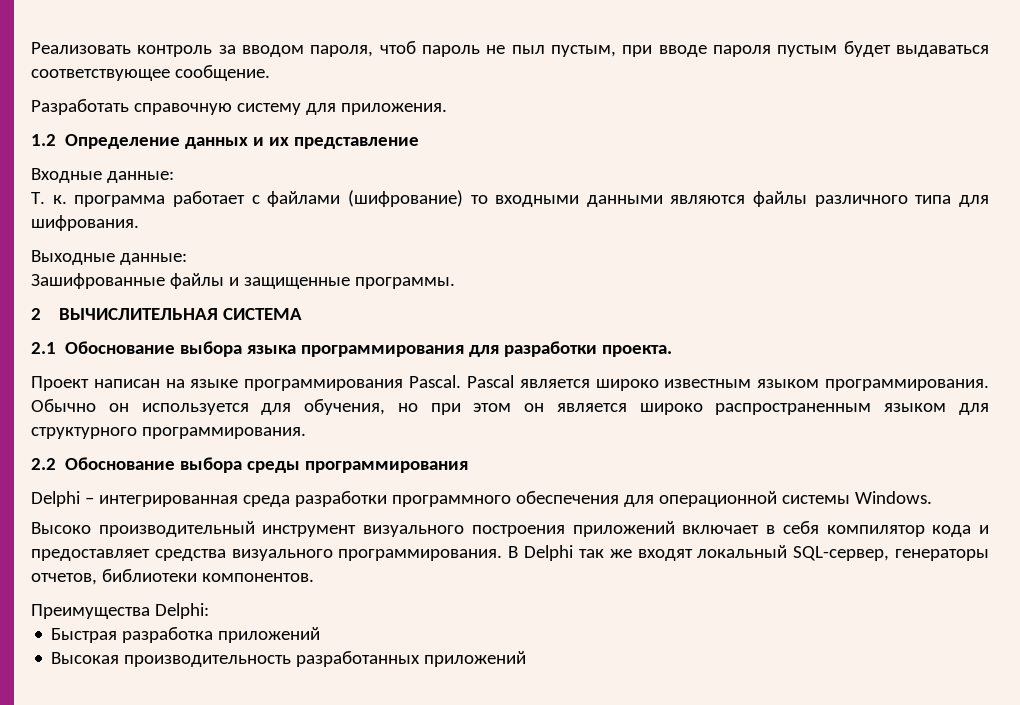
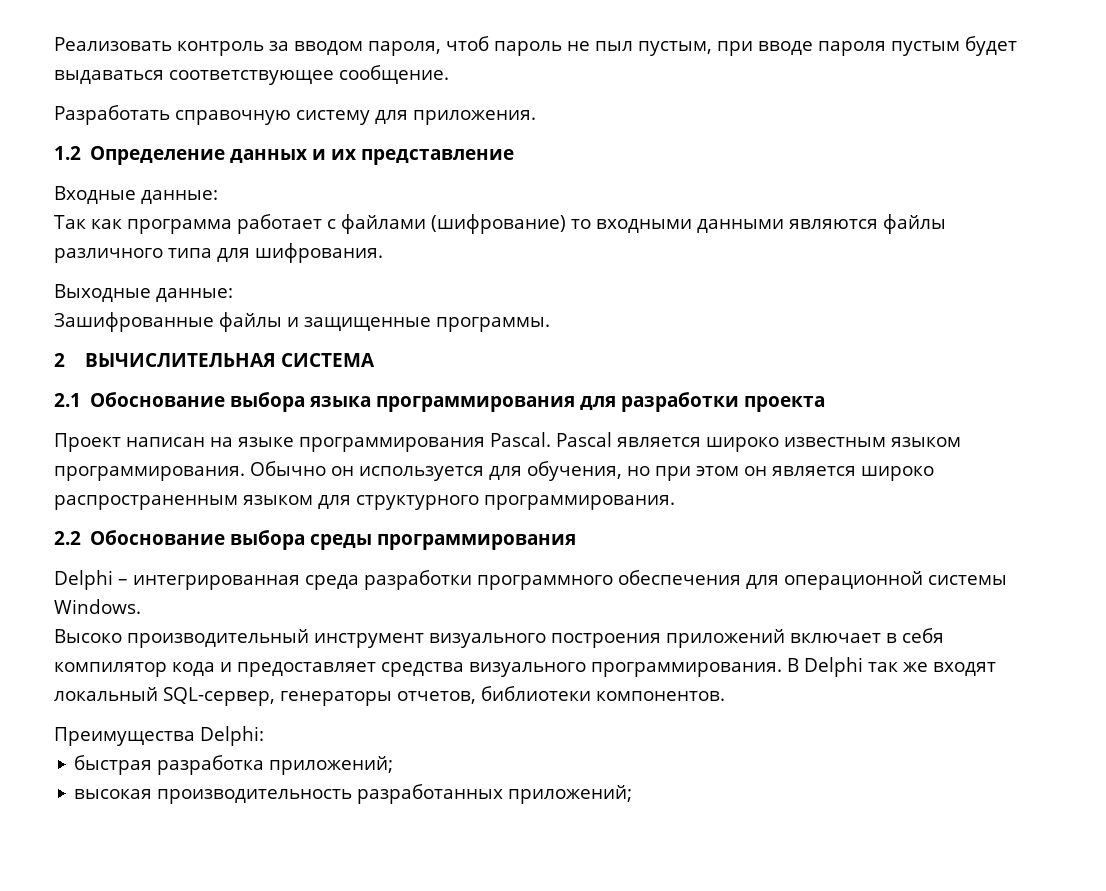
- Т. к. программа работает с файлами (шифрование) то входными данными являются файлы различного типа для шифрования.
+ Так как программа работает с файлами (шифрование) то входными данными являются файлы различного типа для шифрования.
- 2.1 Обоснование выбора языка программирования для разработки проекта.
+ 2.1 Обоснование выбора языка программирования для разработки проекта
- Быстрая разработка приложений
- Высокая производительность разработанных приложений
+ быстрая разработка приложений;
+ высокая производительность разработанных приложений;

